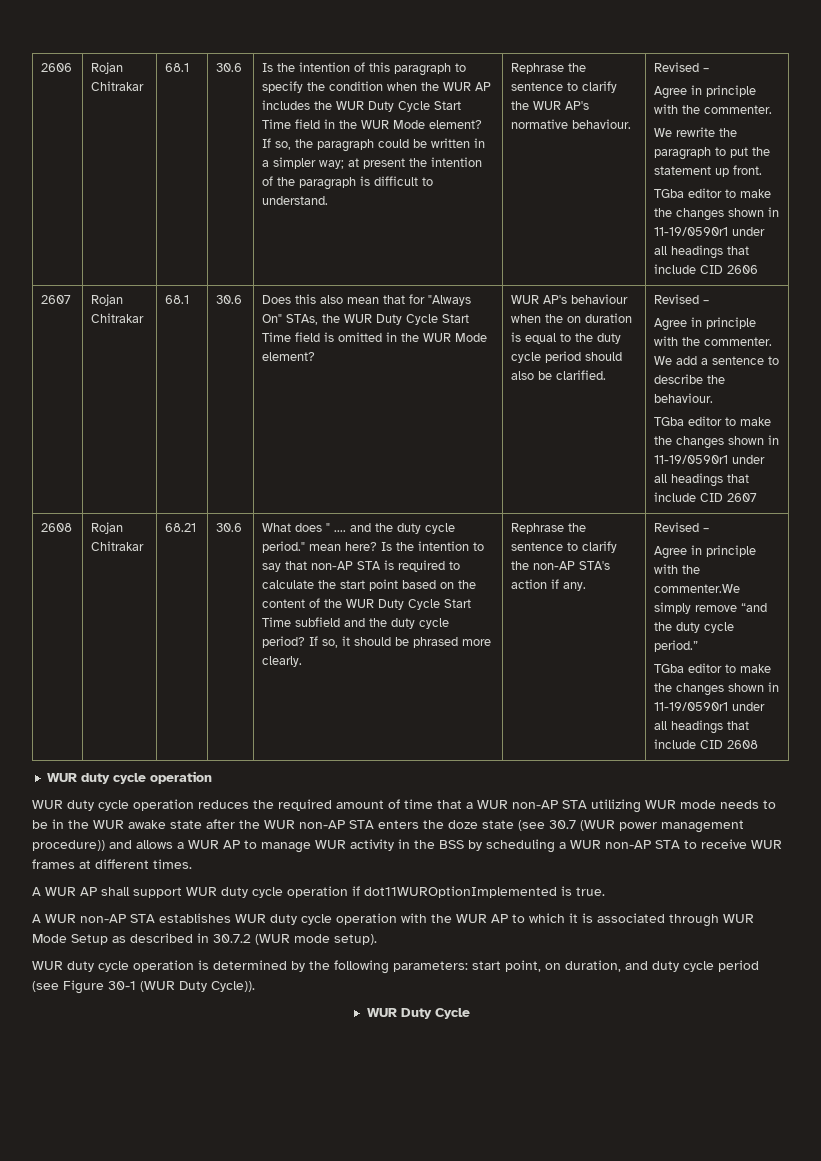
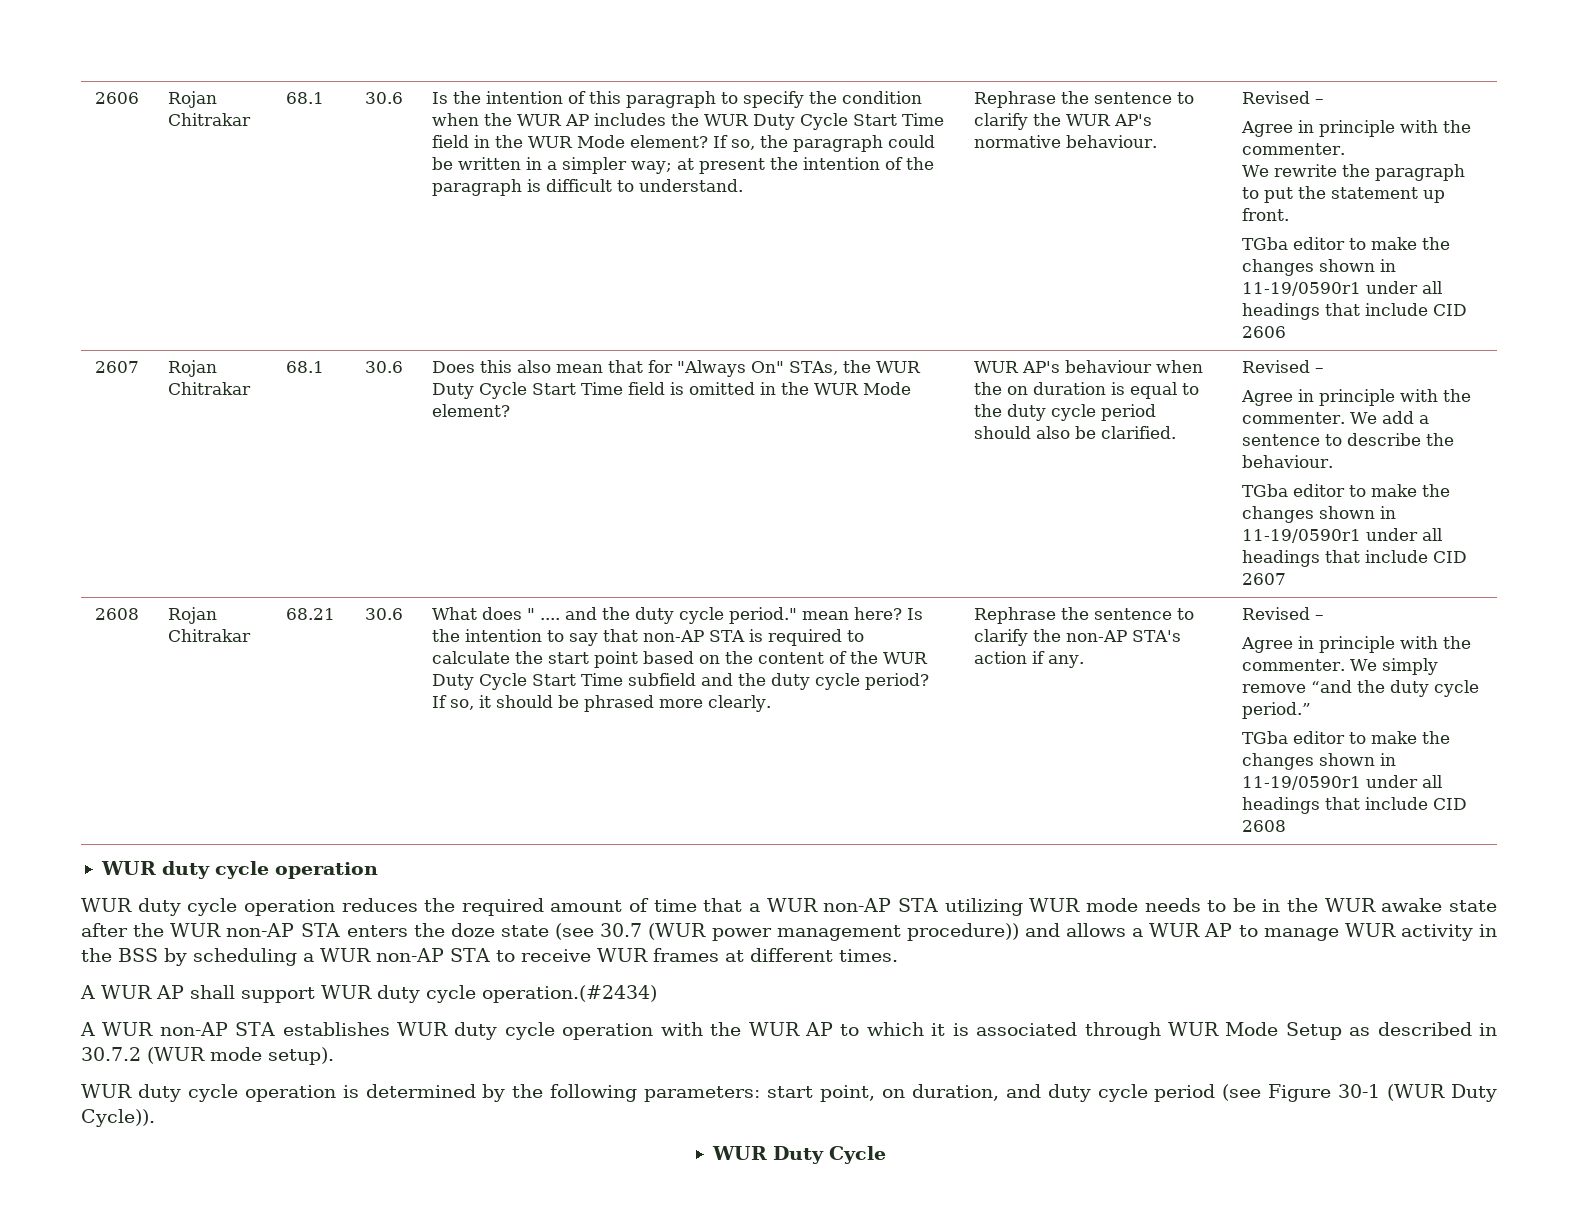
- Agree in principle with the commenter.We simply remove “and the duty cycle period.”
+ Agree in principle with the commenter. We simply remove “and the duty cycle period.”
- A WUR AP shall support WUR duty cycle operation if dot11WUROptionImplemented is true.
+ A WUR AP shall support WUR duty cycle operation.(#2434)

